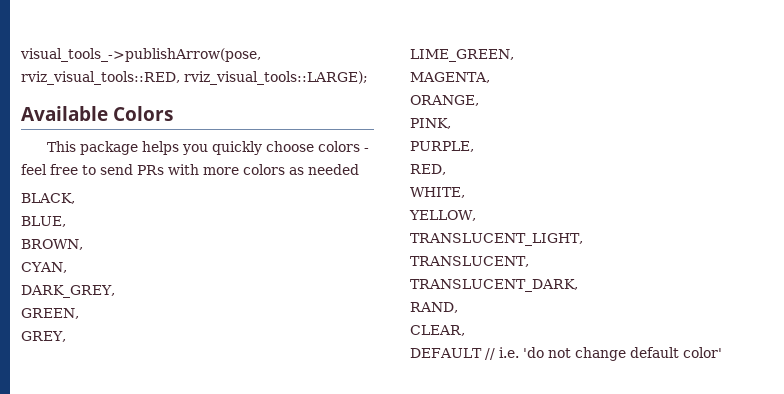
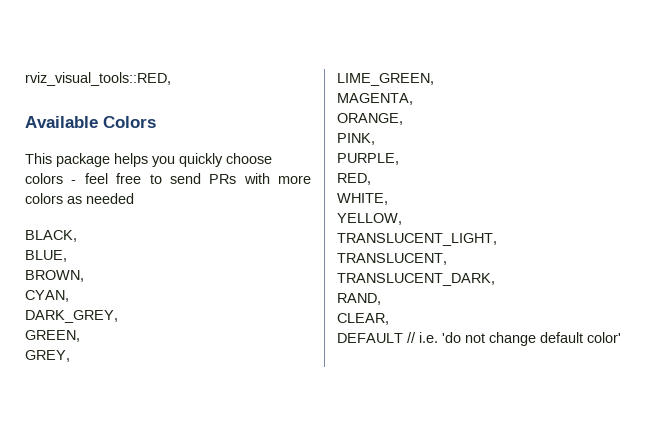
- visual_tools_->publishArrow(pose, rviz_visual_tools::RED, rviz_visual_tools::LARGE);
+ rviz_visual_tools::RED,

